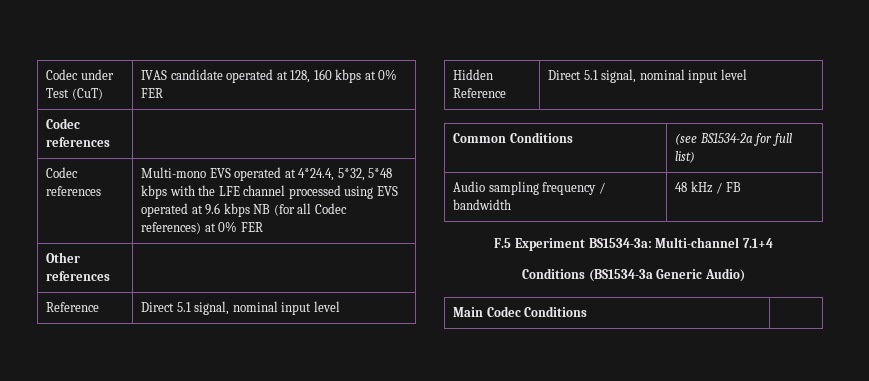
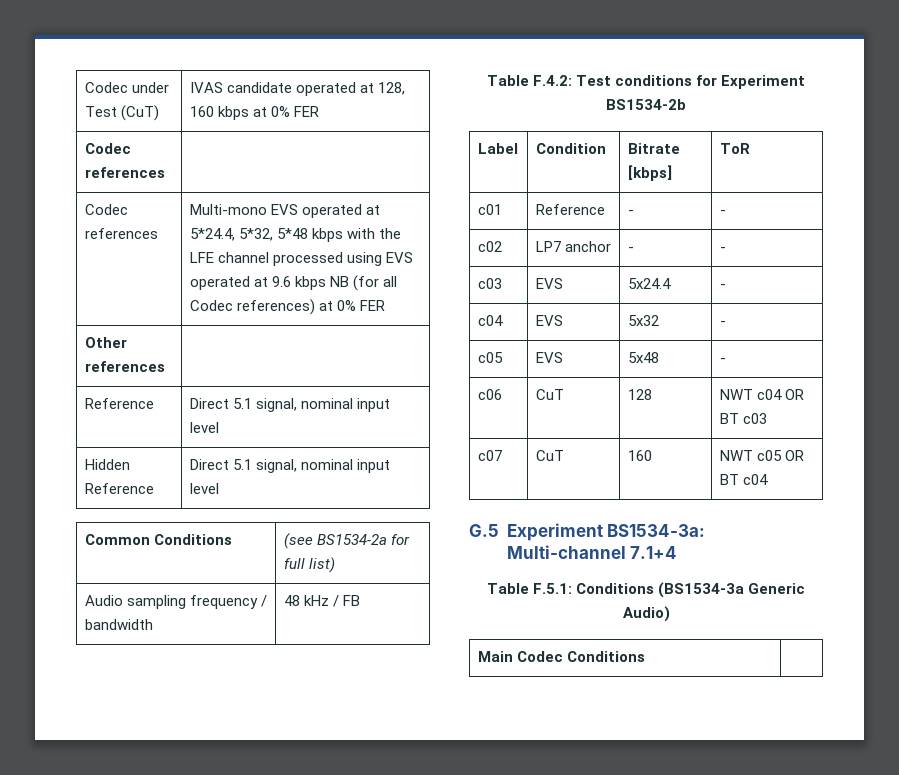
- Codec references | Multi-mono EVS operated at 4*24.4, 5*32, 5*48 kbps with the LFE channel processed using EVS operated at 9.6 kbps NB (for all Codec references) at 0% FER
+ Codec references | Multi-mono EVS operated at 5*24.4, 5*32, 5*48 kbps with the LFE channel processed using EVS operated at 9.6 kbps NB (for all Codec references) at 0% FER
- F.5 Experiment BS1534-3a: Multi-channel 7.1+4
+ Table F.4.2: Test conditions for Experiment BS1534-2b
+ Label | Condition | Bitrate [kbps] | ToR
+ c01 | Reference | - | -
+ c02 | LP7 anchor | - | -
+ c03 | EVS | 5x24.4 | -
+ c04 | EVS | 5x32 | -
+ c05 | EVS | 5x48 | -
+ c06 | CuT | 128 | NWT c04 OR BT c03
+ c07 | CuT | 160 | NWT c05 OR BT c04
+ G.5 Experiment BS1534-3a: Multi-channel 7.1+4
- Conditions (BS1534-3a Generic Audio)
+ Table F.5.1: Conditions (BS1534-3a Generic Audio)

